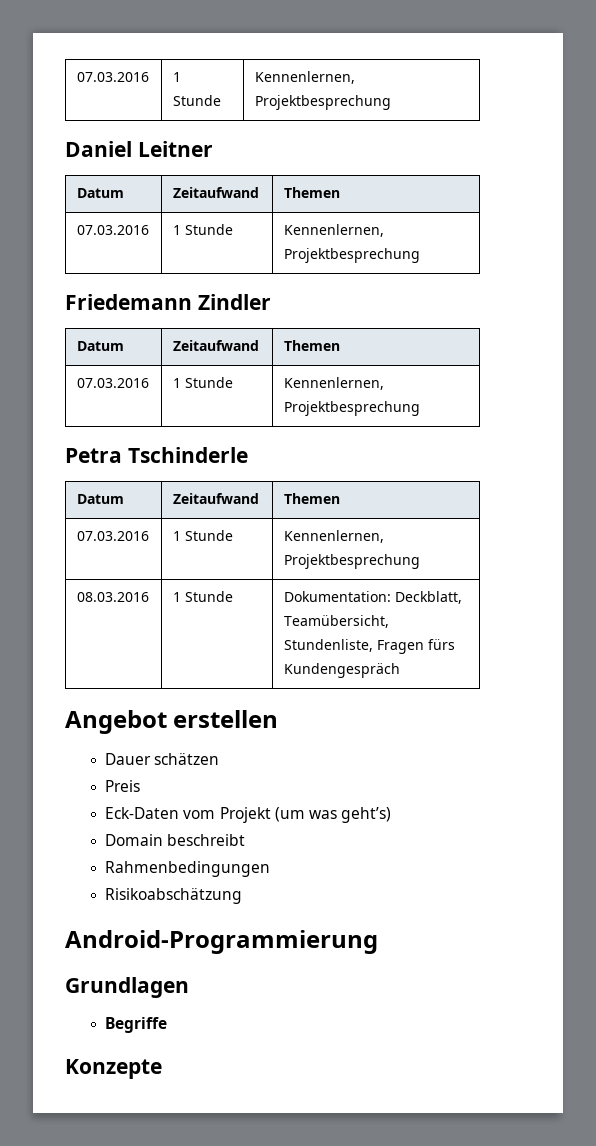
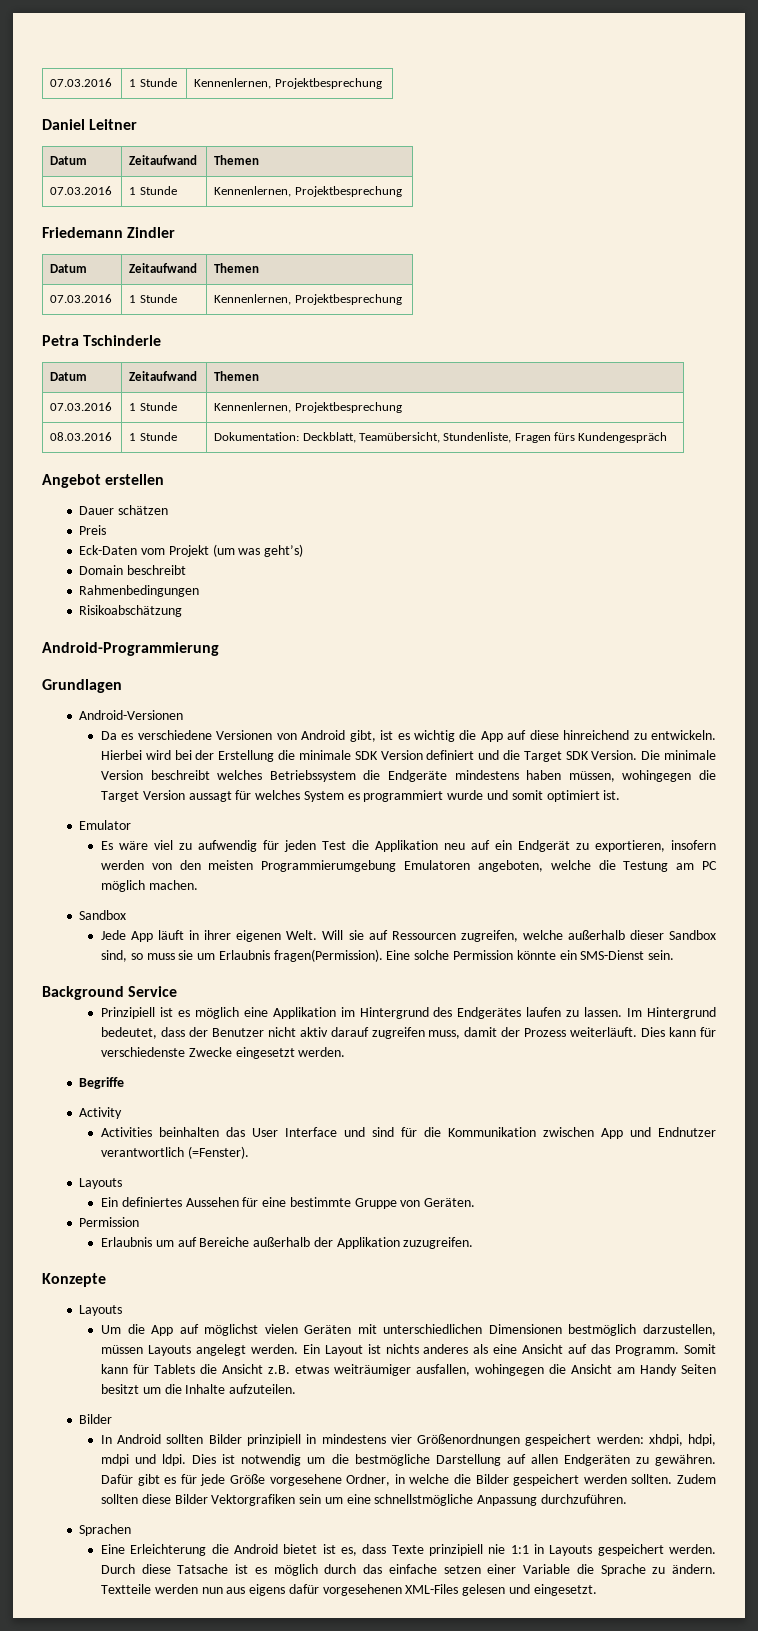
+ Android-Versionen
+ Da es verschiedene Versionen von Android gibt, ist es wichtig die App auf diese hinreichend zu entwickeln. Hierbei wird bei der Erstellung die minimale SDK Version definiert und die Target SDK Version. Die minimale Version beschreibt welches Betriebssystem die Endgeräte mindestens haben müssen, wohingegen die Target Version aussagt für welches System es programmiert wurde und somit optimiert ist.
+ Emulator
+ Es wäre viel zu aufwendig für jeden Test die Applikation neu auf ein Endgerät zu exportieren, insofern werden von den meisten Programmierumgebung Emulatoren angeboten, welche die Testung am PC möglich machen.
+ Sandbox
+ Jede App läuft in ihrer eigenen Welt. Will sie auf Ressourcen zugreifen, welche außerhalb dieser Sandbox sind, so muss sie um Erlaubnis fragen(Permission). Eine solche Permission könnte ein SMS-Dienst sein.
+ Background Service
+ Prinzipiell ist es möglich eine Applikation im Hintergrund des Endgerätes laufen zu lassen. Im Hintergrund bedeutet, dass der Benutzer nicht aktiv darauf zugreifen muss, damit der Prozess weiterläuft. Dies kann für verschiedenste Zwecke eingesetzt werden.
  Begriffe
+ Activity
+ Activities beinhalten das User Interface und sind für die Kommunikation zwischen App und Endnutzer verantwortlich (=Fenster).
+ Layouts
+ Ein definiertes Aussehen für eine bestimmte Gruppe von Geräten.
+ Permission
+ Erlaubnis um auf Bereiche außerhalb der Applikation zuzugreifen.
  Konzepte
+ Layouts
+ Um die App auf möglichst vielen Geräten mit unterschiedlichen Dimensionen bestmöglich darzustellen, müssen Layouts angelegt werden. Ein Layout ist nichts anderes als eine Ansicht auf das Programm. Somit kann für Tablets die Ansicht z.B. etwas weiträumiger ausfallen, wohingegen die Ansicht am Handy Seiten besitzt um die Inhalte aufzuteilen.
+ Bilder
+ In Android sollten Bilder prinzipiell in mindestens vier Größenordnungen gespeichert werden: xhdpi, hdpi, mdpi und ldpi. Dies ist notwendig um die bestmögliche Darstellung auf allen Endgeräten zu gewähren. Dafür gibt es für jede Größe vorgesehene Ordner, in welche die Bilder gespeichert werden sollten. Zudem sollten diese Bilder Vektorgrafiken sein um eine schnellstmögliche Anpassung durchzuführen.
+ Sprachen
+ Eine Erleichterung die Android bietet ist es, dass Texte prinzipiell nie 1:1 in Layouts gespeichert werden. Durch diese Tatsache ist es möglich durch das einfache setzen einer Variable die Sprache zu ändern. Textteile werden nun aus eigens dafür vorgesehenen XML-Files gelesen und eingesetzt.

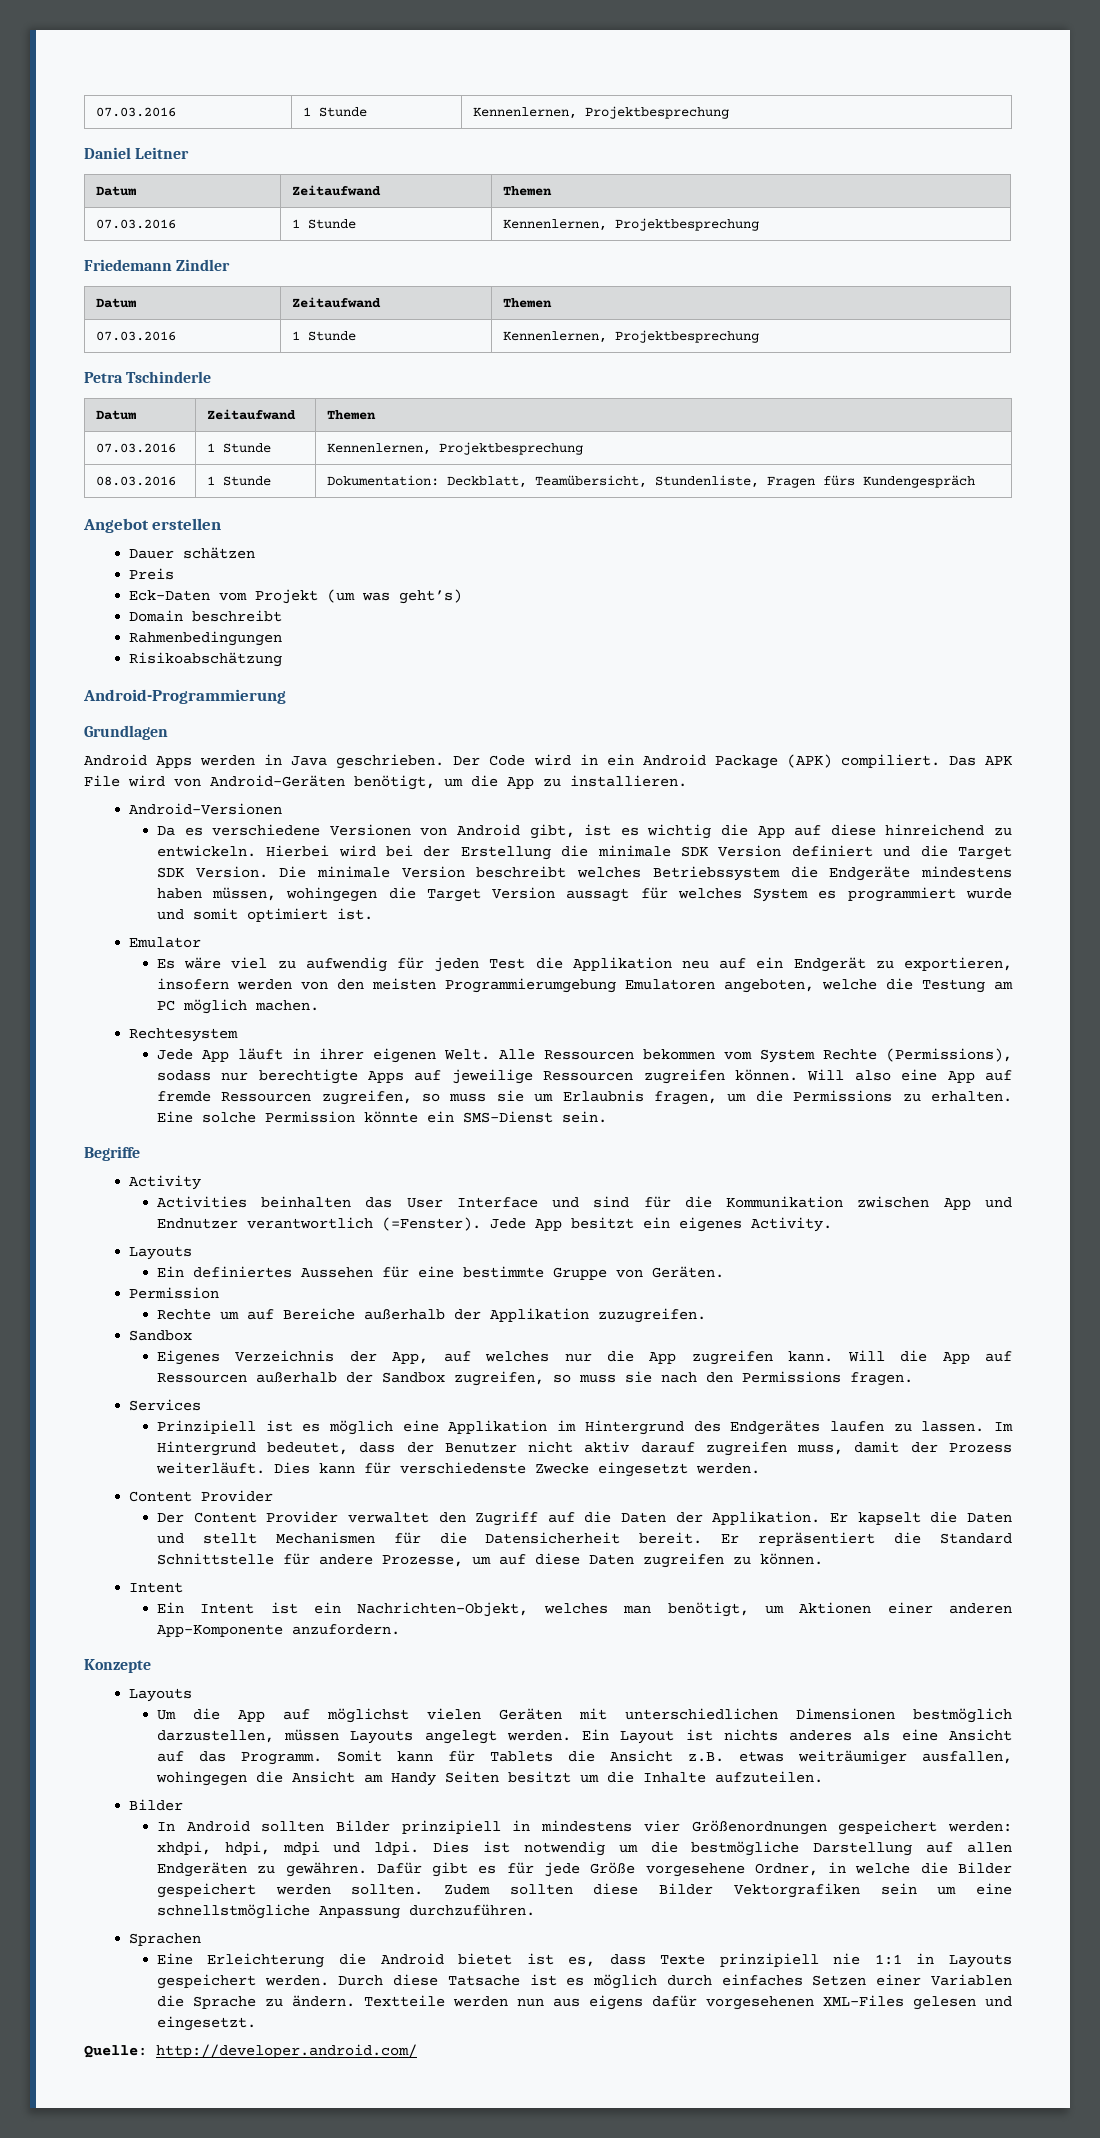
+ Android Apps werden in Java geschrieben. Der Code wird in ein Android Package (APK) compiliert. Das APK File wird von Android-Geräten benötigt, um die App zu installieren.
  Es wäre viel zu aufwendig für jeden Test die Applikation neu auf ein Endgerät zu exportieren, insofern werden von den meisten Programmierumgebung Emulatoren angeboten, welche die Testung am PC möglich machen.
- Sandbox
+ Rechtesystem
- Will sie auf Ressourcen zugreifen, welche außerhalb dieser Sandbox sind, so muss sie um Erlaubnis fragen(Permission).
+ Alle Ressourcen bekommen vom System Rechte (Permissions), sodass nur berechtigte Apps auf jeweilige Ressourcen zugreifen können. Will also eine App auf fremde Ressourcen zugreifen, so muss sie um Erlaubnis fragen, um die Permissions zu erhalten.
- Background Service
+ Begriffe
+ Activity
+ Activities beinhalten das User Interface und sind für die Kommunikation zwischen App und Endnutzer verantwortlich (=Fenster). Jede App besitzt ein eigenes Activity.
+ Layouts
+ Ein definiertes Aussehen für eine bestimmte Gruppe von Geräten.
+ Permission
+ Rechte um auf Bereiche außerhalb der Applikation zuzugreifen.
+ Sandbox
+ Eigenes Verzeichnis der App, auf welches nur die App zugreifen kann. Will die App auf Ressourcen außerhalb der Sandbox zugreifen, so muss sie nach den Permissions fragen.
+ Services
  Dies kann für verschiedenste Zwecke eingesetzt werden.
- Begriffe
- Activity
- Activities beinhalten das User Interface und sind für die Kommunikation zwischen App und Endnutzer verantwortlich (=Fenster).
- Layouts
- Ein definiertes Aussehen für eine bestimmte Gruppe von Geräten.
- Permission
- Erlaubnis um auf Bereiche außerhalb der Applikation zuzugreifen.
+ Content Provider
+ Der Content Provider verwaltet den Zugriff auf die Daten der Applikation. Er kapselt die Daten und stellt Mechanismen für die Datensicherheit bereit. Er repräsentiert die Standard Schnittstelle für andere Prozesse, um auf diese Daten zugreifen zu können.
+ Intent
+ Ein Intent ist ein Nachrichten-Objekt, welches man benötigt, um Aktionen einer anderen App-Komponente anzufordern.
- Durch diese Tatsache ist es möglich durch das einfache setzen einer Variable die Sprache zu ändern.
+ Durch diese Tatsache ist es möglich durch einfaches Setzen einer Variablen die Sprache zu ändern.
+ Quelle: http://developer.android.com/

